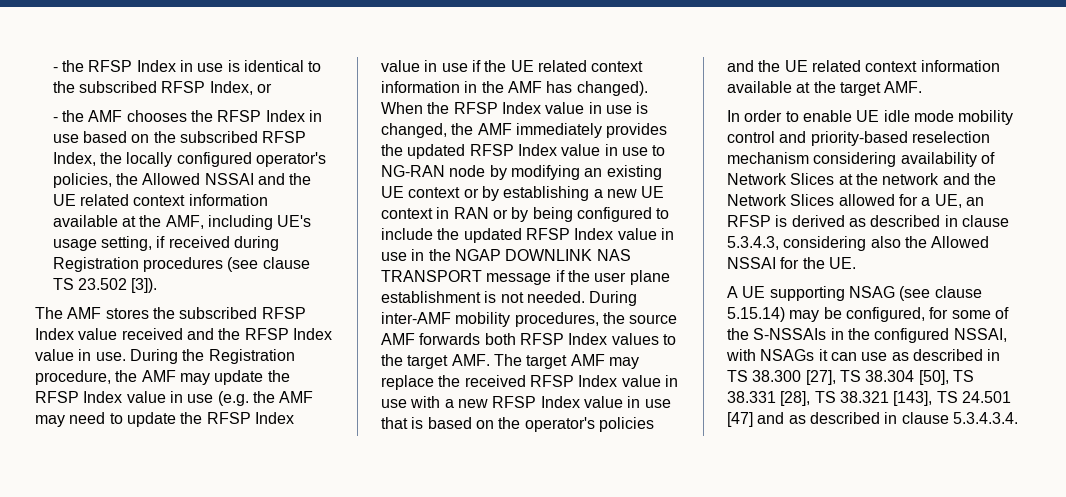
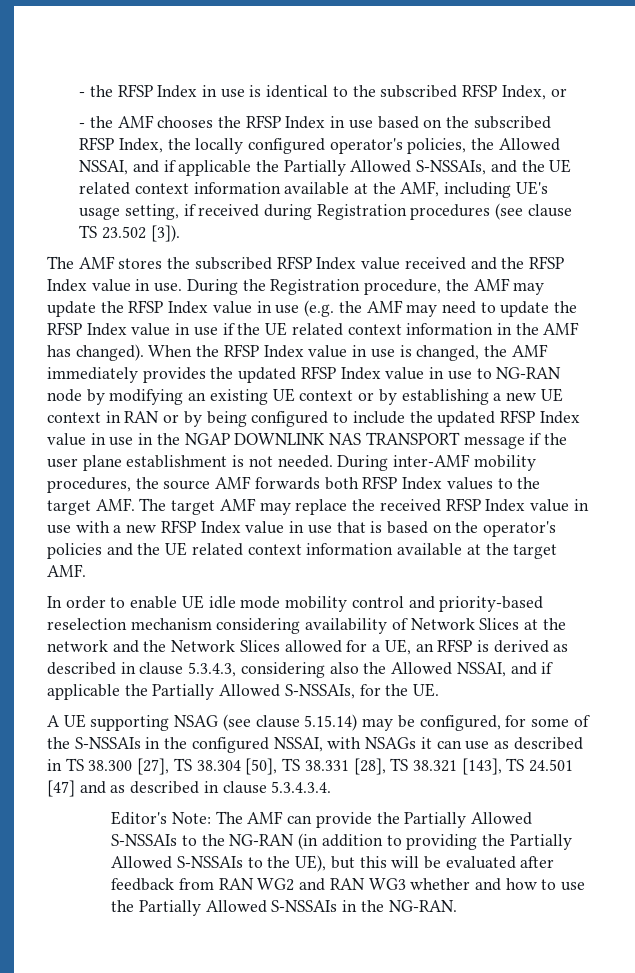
- - the AMF chooses the RFSP Index in use based on the subscribed RFSP Index, the locally configured operator's policies, the Allowed NSSAI and the UE related context information available at the AMF, including UE's usage setting, if received during Registration procedures (see clause TS 23.502 [3]).
+ - the AMF chooses the RFSP Index in use based on the subscribed RFSP Index, the locally configured operator's policies, the Allowed NSSAI, and if applicable the Partially Allowed S-NSSAIs, and the UE related context information available at the AMF, including UE's usage setting, if received during Registration procedures (see clause TS 23.502 [3]).
- In order to enable UE idle mode mobility control and priority-based reselection mechanism considering availability of Network Slices at the network and the Network Slices allowed for a UE, an RFSP is derived as described in clause 5.3.4.3, considering also the Allowed NSSAI for the UE.
+ In order to enable UE idle mode mobility control and priority-based reselection mechanism considering availability of Network Slices at the network and the Network Slices allowed for a UE, an RFSP is derived as described in clause 5.3.4.3, considering also the Allowed NSSAI, and if applicable the Partially Allowed S-NSSAIs, for the UE.
+ Editor's Note: The AMF can provide the Partially Allowed S-NSSAIs to the NG-RAN (in addition to providing the Partially Allowed S-NSSAIs to the UE), but this will be evaluated after feedback from RAN WG2 and RAN WG3 whether and how to use the Partially Allowed S-NSSAIs in the NG-RAN.

